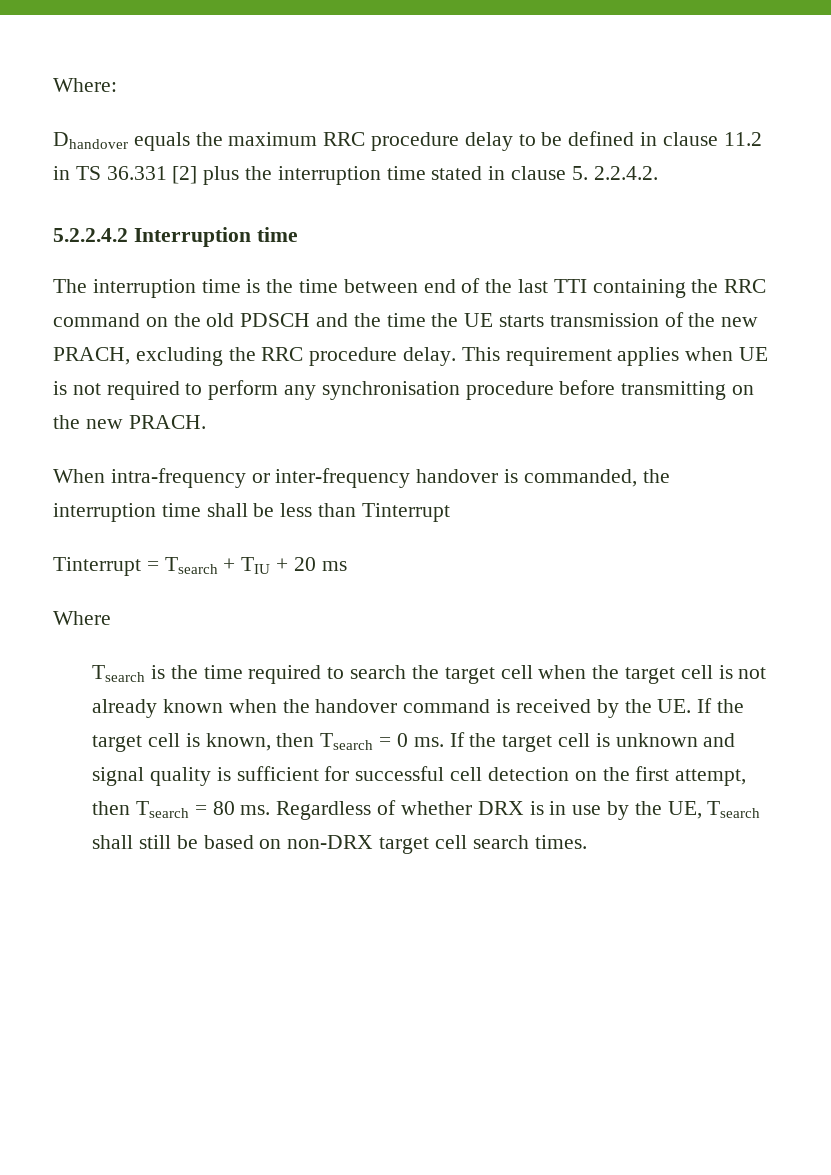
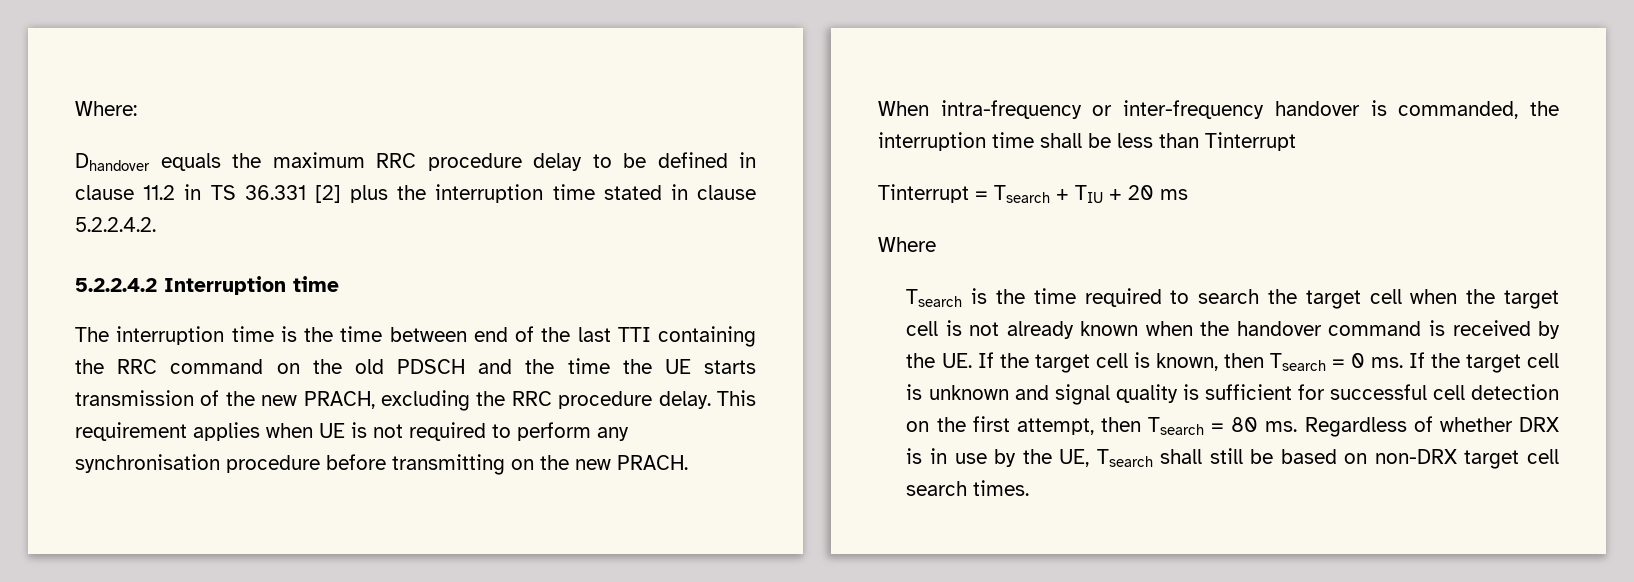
- Dhandover equals the maximum RRC procedure delay to be defined in clause 11.2 in TS 36.331 [2] plus the interruption time stated in clause 5. 2.2.4.2.
+ Dhandover equals the maximum RRC procedure delay to be defined in clause 11.2 in TS 36.331 [2] plus the interruption time stated in clause 5.2.2.4.2.

